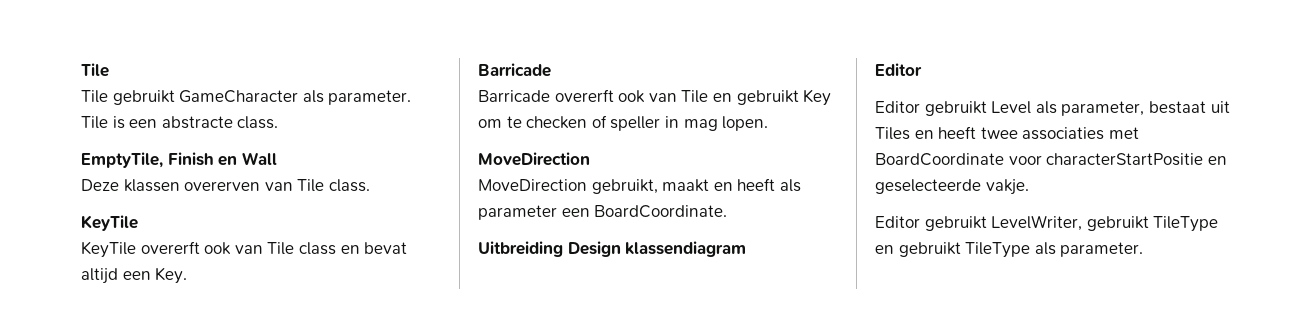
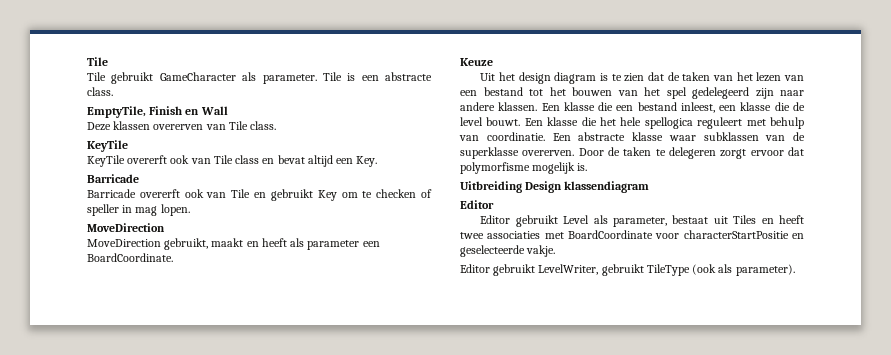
+ Keuze
+ Uit het design diagram is te zien dat de taken van het lezen van een bestand tot het bouwen van het spel gedelegeerd zijn naar andere klassen. Een klasse die een bestand inleest, een klasse die de level bouwt. Een klasse die het hele spellogica reguleert met behulp van coordinatie. Een abstracte klasse waar subklassen van de superklasse overerven. Door de taken te delegeren zorgt ervoor dat polymorfisme mogelijk is.
- Editor gebruikt LevelWriter, gebruikt TileType en gebruikt TileType als parameter.
+ Editor gebruikt LevelWriter, gebruikt TileType (ook als parameter).

